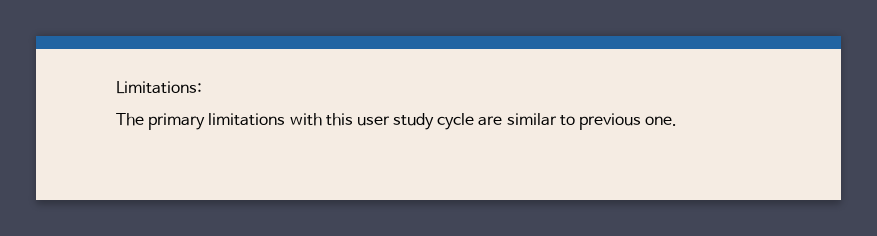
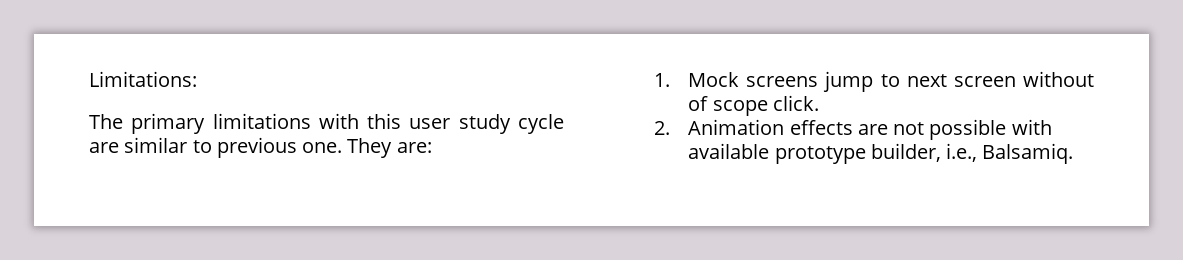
+ They are:
+ 1. Mock screens jump to next screen without of scope click.
+ 2. Animation effects are not possible with available prototype builder, i.e., Balsamiq.

